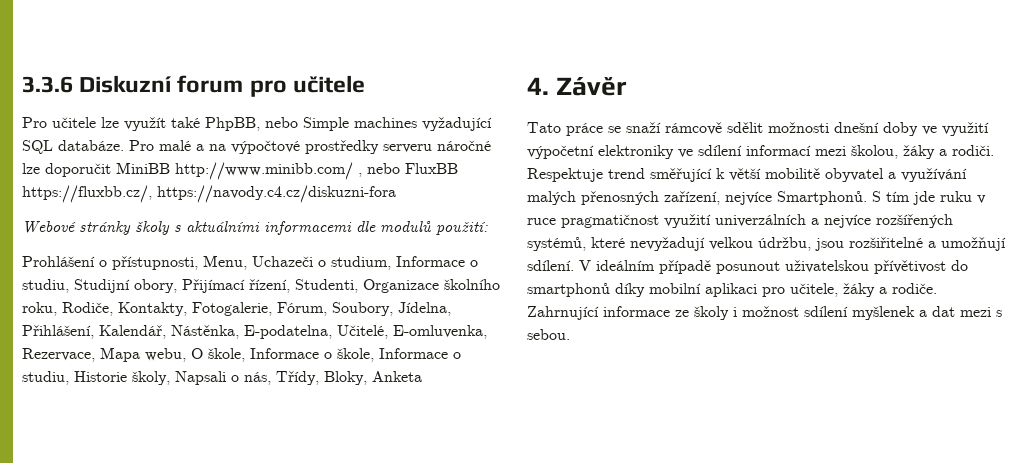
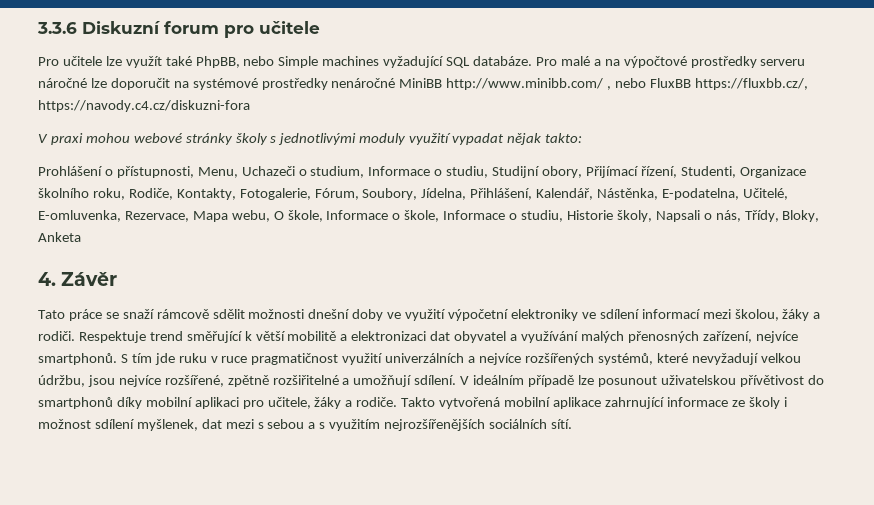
- Pro malé a na výpočtové prostředky serveru náročné lze doporučit MiniBB http://www.minibb.com/ , nebo FluxBB https://fluxbb.cz/, https://navody.c4.cz/diskuzni-fora
+ Pro malé a na výpočtové prostředky serveru náročné lze doporučit na systémové prostředky nenáročné MiniBB http://www.minibb.com/ , nebo FluxBB https://fluxbb.cz/, https://navody.c4.cz/diskuzni-fora
- Webové stránky školy s aktuálními informacemi dle modulů použití:
+ V praxi mohou webové stránky školy s jednotlivými moduly využití vypadat nějak takto:
- Respektuje trend směřující k větší mobilitě obyvatel a využívání malých přenosných zařízení, nejvíce Smartphonů.
+ Respektuje trend směřující k větší mobilitě a elektronizaci dat obyvatel a využívání malých přenosných zařízení, nejvíce smartphonů.
- S tím jde ruku v ruce pragmatičnost využití univerzálních a nejvíce rozšířených systémů, které nevyžadují velkou údržbu, jsou rozšiřitelné a umožňují sdílení.
+ S tím jde ruku v ruce pragmatičnost využití univerzálních a nejvíce rozšířených systémů, které nevyžadují velkou údržbu, jsou nejvíce rozšířené, zpětně rozšiřitelné a umožňují sdílení.
- V ideálním případě posunout uživatelskou přívětivost do smartphonů díky mobilní aplikaci pro učitele, žáky a rodiče.
+ V ideálním případě lze posunout uživatelskou přívětivost do smartphonů díky mobilní aplikaci pro učitele, žáky a rodiče.
- Zahrnující informace ze školy i možnost sdílení myšlenek a dat mezi s sebou.
+ Takto vytvořená mobilní aplikace zahrnující informace ze školy i možnost sdílení myšlenek, dat mezi s sebou a s využitím nejrozšířenějších sociálních sítí.

